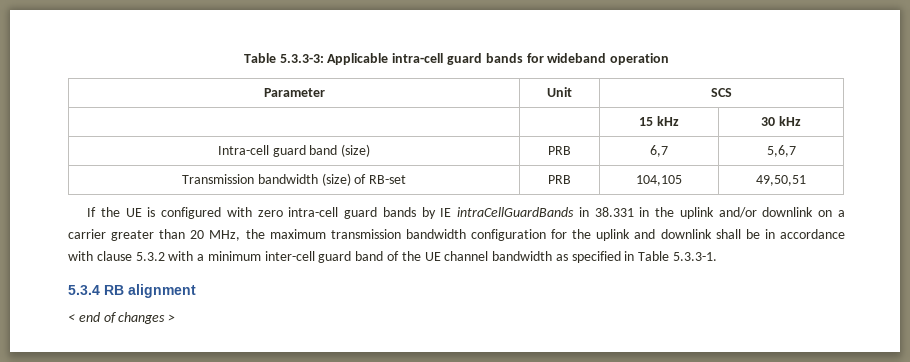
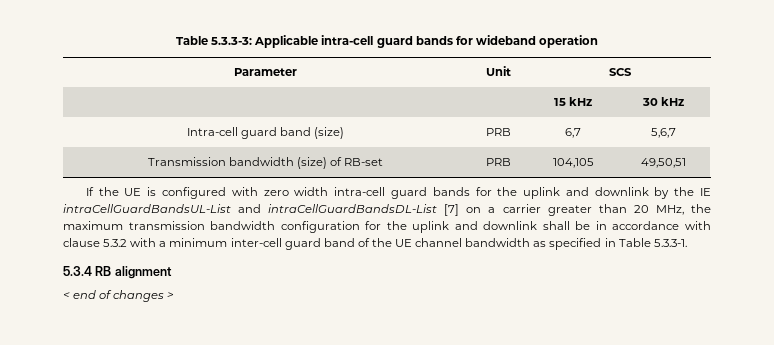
- If the UE is configured with zero intra-cell guard bands by IE intraCellGuardBands in 38.331 in the uplink and/or downlink on a carrier greater than 20 MHz, the maximum transmission bandwidth configuration for the uplink and downlink shall be in accordance with clause 5.3.2 with a minimum inter-cell guard band of the UE channel bandwidth as specified in Table 5.3.3-1.
+ If the UE is configured with zero width intra-cell guard bands for the uplink and downlink by the IE intraCellGuardBandsUL-List and intraCellGuardBandsDL-List [7] on a carrier greater than 20 MHz, the maximum transmission bandwidth configuration for the uplink and downlink shall be in accordance with clause 5.3.2 with a minimum inter-cell guard band of the UE channel bandwidth as specified in Table 5.3.3-1.

